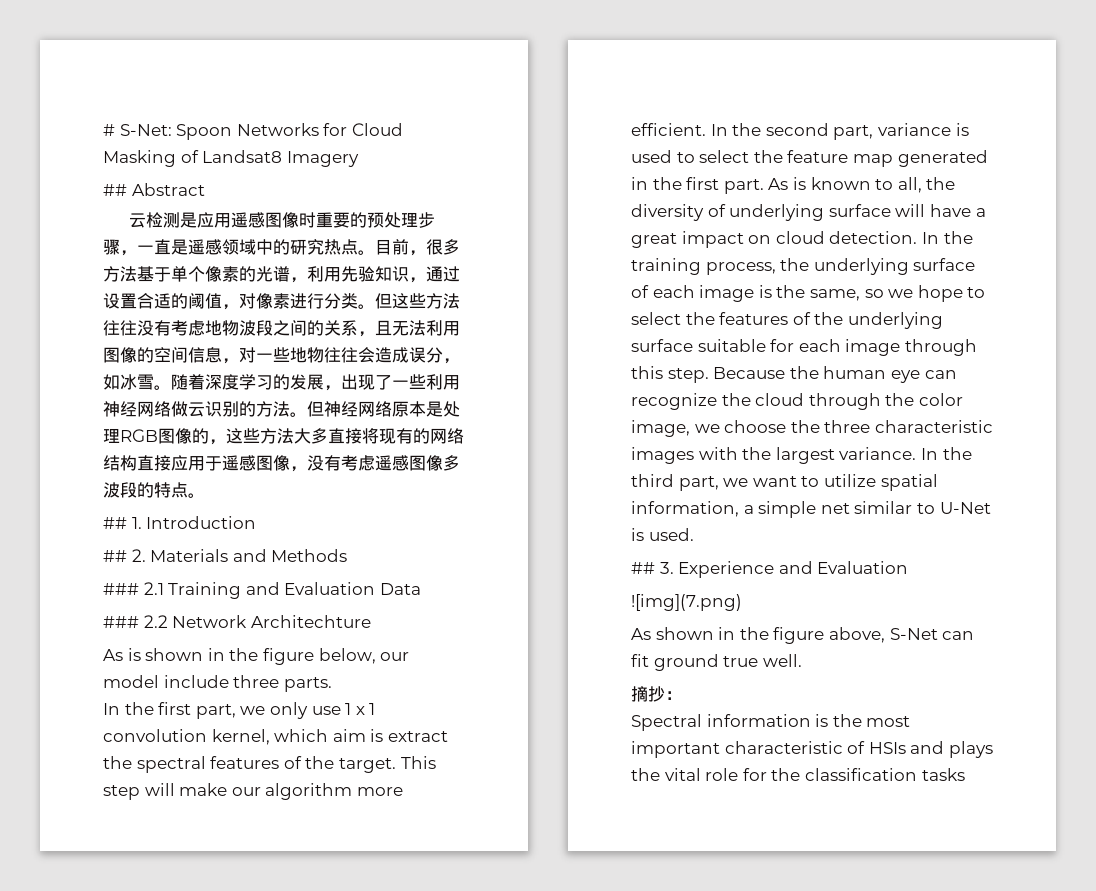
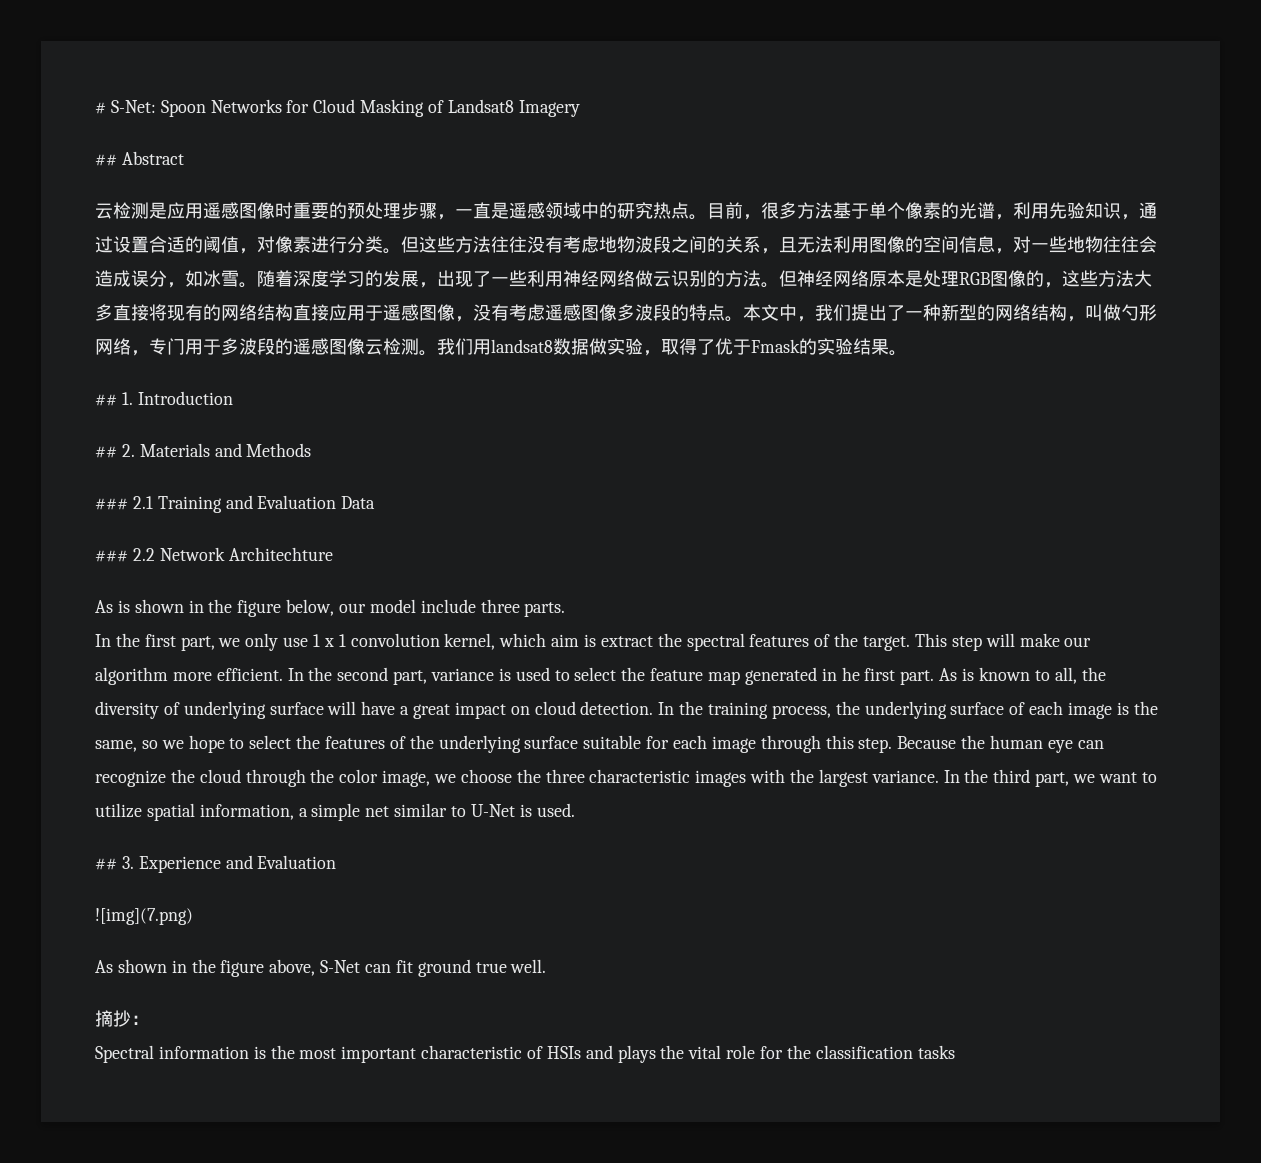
+ 本文中，我们提出了一种新型的网络结构，叫做勺形网络，专门用于多波段的遥感图像云检测。我们用landsat8数据做实验，取得了优于Fmask的实验结果。
- In the second part, variance is used to select the feature map generated in the first part.
+ In the second part, variance is used to select the feature map generated in he first part.

